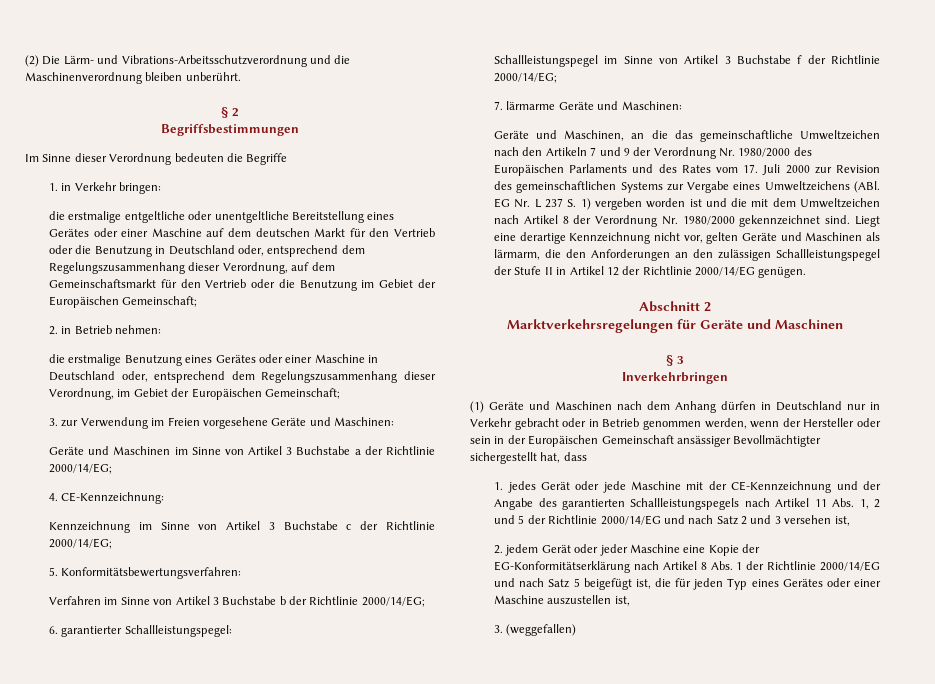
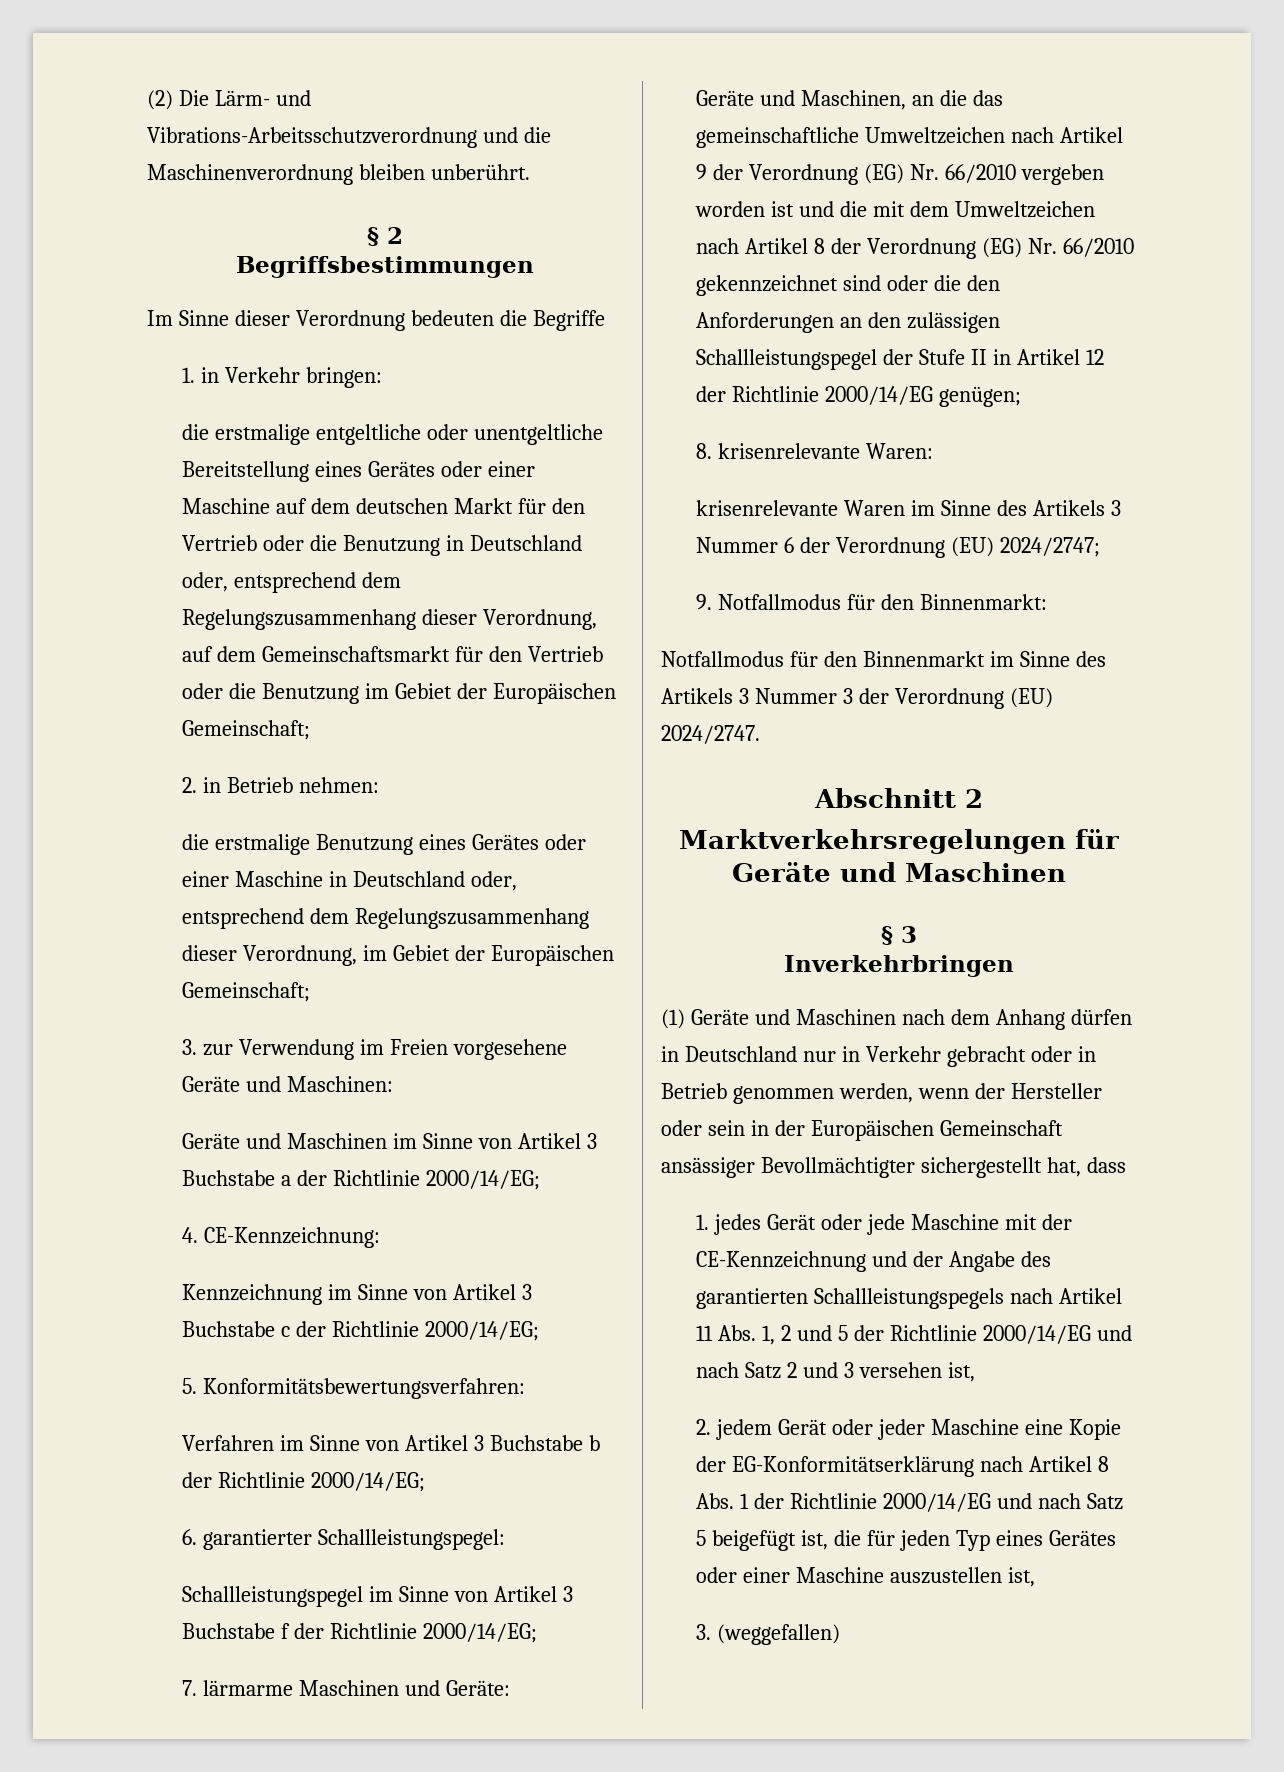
- 7. lärmarme Geräte und Maschinen:
+ 7. lärmarme Maschinen und Geräte:
- Geräte und Maschinen, an die das gemeinschaftliche Umweltzeichen nach den Artikeln 7 und 9 der Verordnung Nr. 1980/2000 des Europäischen Parlaments und des Rates vom 17. Juli 2000 zur Revision des gemeinschaftlichen Systems zur Vergabe eines Umweltzeichens (ABl. EG Nr. L 237 S. 1) vergeben worden ist und die mit dem Umweltzeichen nach Artikel 8 der Verordnung Nr. 1980/2000 gekennzeichnet sind. Liegt eine derartige Kennzeichnung nicht vor, gelten Geräte und Maschinen als lärmarm, die den Anforderungen an den zulässigen Schallleistungspegel der Stufe II in Artikel 12 der Richtlinie 2000/14/EG genügen.
+ Geräte und Maschinen, an die das gemeinschaftliche Umweltzeichen nach Artikel 9 der Verordnung (EG) Nr. 66/2010 vergeben worden ist und die mit dem Umweltzeichen nach Artikel 8 der Verordnung (EG) Nr. 66/2010 gekennzeichnet sind oder die den Anforderungen an den zulässigen Schallleistungspegel der Stufe II in Artikel 12 der Richtlinie 2000/14/EG genügen;
+ 8. krisenrelevante Waren:
+ krisenrelevante Waren im Sinne des Artikels 3 Nummer 6 der Verordnung (EU) 2024/2747;
+ 9. Notfallmodus für den Binnenmarkt:
+ Notfallmodus für den Binnenmarkt im Sinne des Artikels 3 Nummer 3 der Verordnung (EU) 2024/2747.

